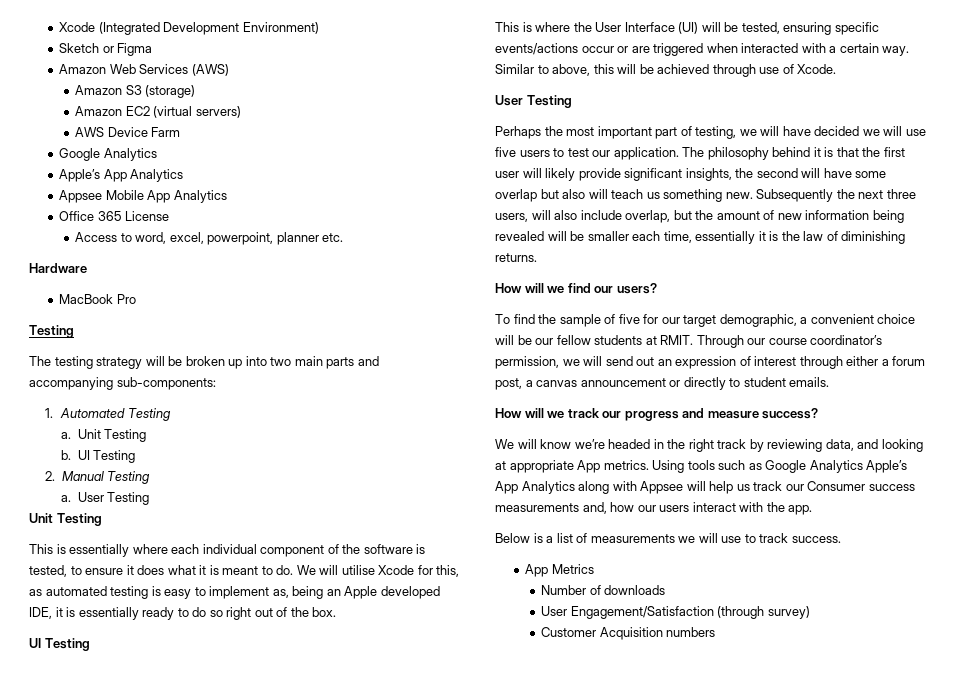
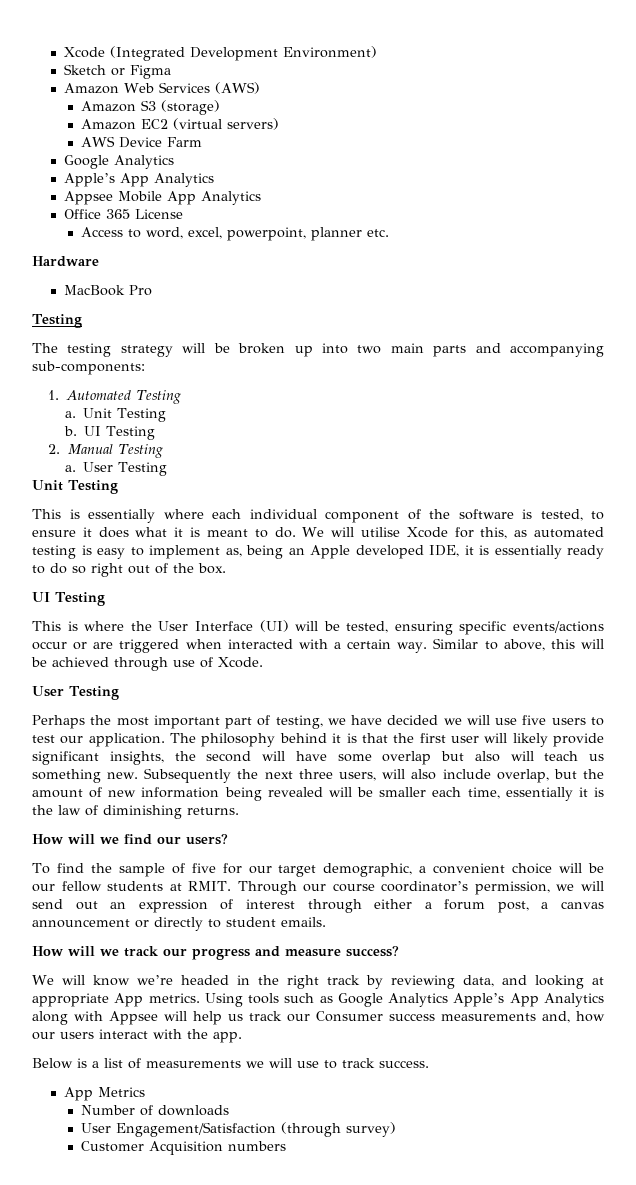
- Perhaps the most important part of testing, we will have decided we will use five users to test our application.
+ Perhaps the most important part of testing, we have decided we will use five users to test our application.

